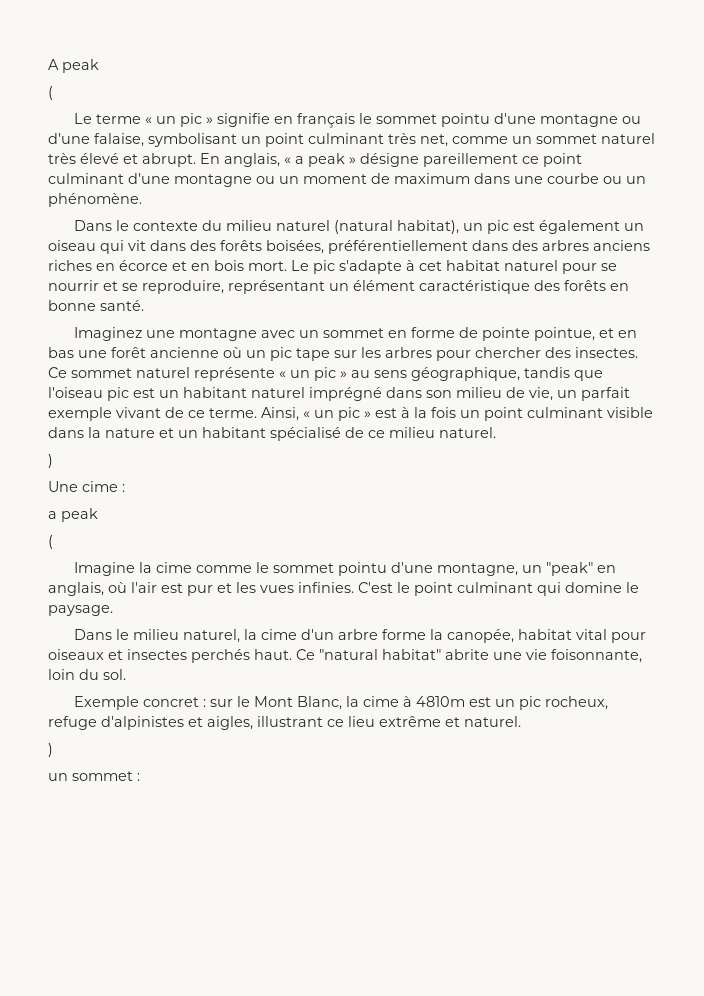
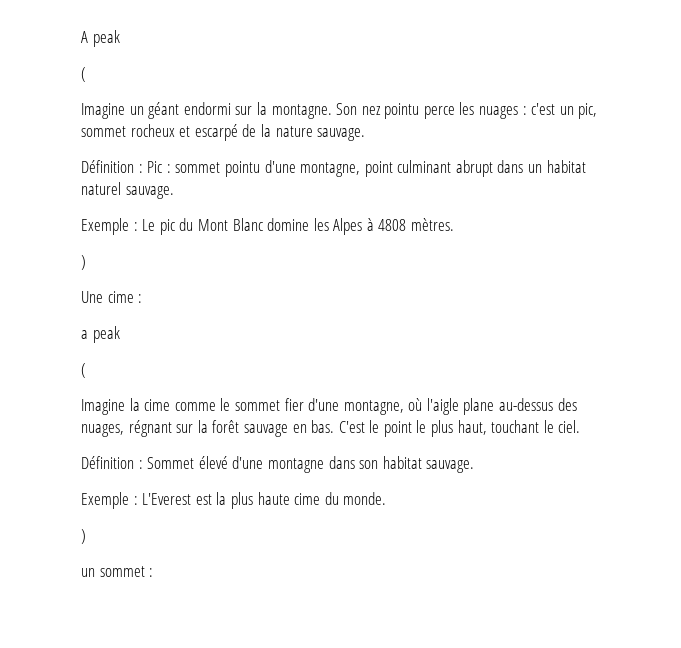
- Le terme « un pic » signifie en français le sommet pointu d'une montagne ou d'une falaise, symbolisant un point culminant très net, comme un sommet naturel très élevé et abrupt. En anglais, « a peak » désigne pareillement ce point culminant d'une montagne ou un moment de maximum dans une courbe ou un phénomène.
- Dans le contexte du milieu naturel (natural habitat), un pic est également un oiseau qui vit dans des forêts boisées, préférentiellement dans des arbres anciens riches en écorce et en bois mort. Le pic s'adapte à cet habitat naturel pour se nourrir et se reproduire, représentant un élément caractéristique des forêts en bonne santé.
- Imaginez une montagne avec un sommet en forme de pointe pointue, et en bas une forêt ancienne où un pic tape sur les arbres pour chercher des insectes. Ce sommet naturel représente « un pic » au sens géographique, tandis que l'oiseau pic est un habitant naturel imprégné dans son milieu de vie, un parfait exemple vivant de ce terme. Ainsi, « un pic » est à la fois un point culminant visible dans la nature et un habitant spécialisé de ce milieu naturel.
+ Imagine un géant endormi sur la montagne. Son nez pointu perce les nuages : c'est un pic, sommet rocheux et escarpé de la nature sauvage.
+ Définition : Pic : sommet pointu d'une montagne, point culminant abrupt dans un habitat naturel sauvage.
+ Exemple : Le pic du Mont Blanc domine les Alpes à 4808 mètres.
- Imagine la cime comme le sommet pointu d'une montagne, un "peak" en anglais, où l'air est pur et les vues infinies. C'est le point culminant qui domine le paysage.
- Dans le milieu naturel, la cime d'un arbre forme la canopée, habitat vital pour oiseaux et insectes perchés haut. Ce "natural habitat" abrite une vie foisonnante, loin du sol.
- Exemple concret : sur le Mont Blanc, la cime à 4810m est un pic rocheux, refuge d'alpinistes et aigles, illustrant ce lieu extrême et naturel.
+ Imagine la cime comme le sommet fier d'une montagne, où l'aigle plane au-dessus des nuages, régnant sur la forêt sauvage en bas. C'est le point le plus haut, touchant le ciel.
+ Définition : Sommet élevé d'une montagne dans son habitat sauvage.
+ Exemple : L'Everest est la plus haute cime du monde.

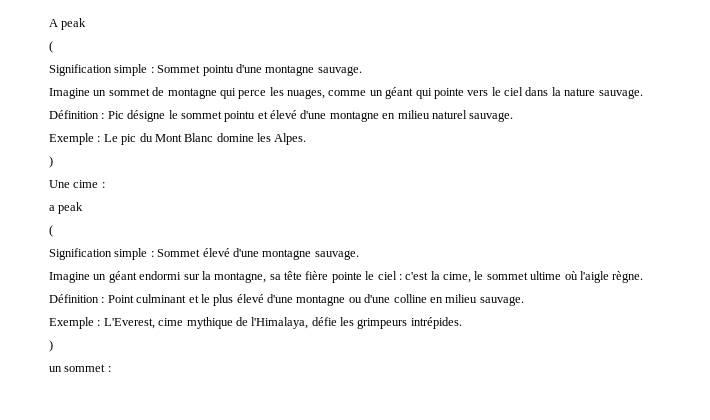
- Imagine un géant endormi sur la montagne. Son nez pointu perce les nuages : c'est un pic, sommet rocheux et escarpé de la nature sauvage.
+ Signification simple : Sommet pointu d'une montagne sauvage.
+ Imagine un sommet de montagne qui perce les nuages, comme un géant qui pointe vers le ciel dans la nature sauvage.
- Définition : Pic : sommet pointu d'une montagne, point culminant abrupt dans un habitat naturel sauvage.
+ Définition : Pic désigne le sommet pointu et élevé d'une montagne en milieu naturel sauvage.
- Exemple : Le pic du Mont Blanc domine les Alpes à 4808 mètres.
+ Exemple : Le pic du Mont Blanc domine les Alpes.
- Imagine la cime comme le sommet fier d'une montagne, où l'aigle plane au-dessus des nuages, régnant sur la forêt sauvage en bas. C'est le point le plus haut, touchant le ciel.
- Définition : Sommet élevé d'une montagne dans son habitat sauvage.
- Exemple : L'Everest est la plus haute cime du monde.
+ Signification simple : Sommet élevé d'une montagne sauvage.
+ Imagine un géant endormi sur la montagne, sa tête fière pointe le ciel : c'est la cime, le sommet ultime où l'aigle règne.
+ Définition : Point culminant et le plus élevé d'une montagne ou d'une colline en milieu sauvage.
+ Exemple : L'Everest, cime mythique de l'Himalaya, défie les grimpeurs intrépides.

